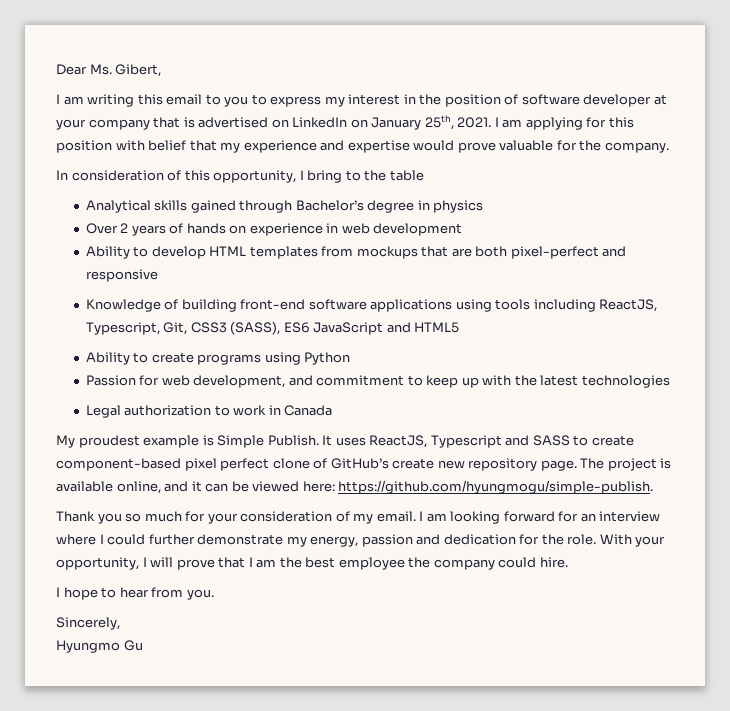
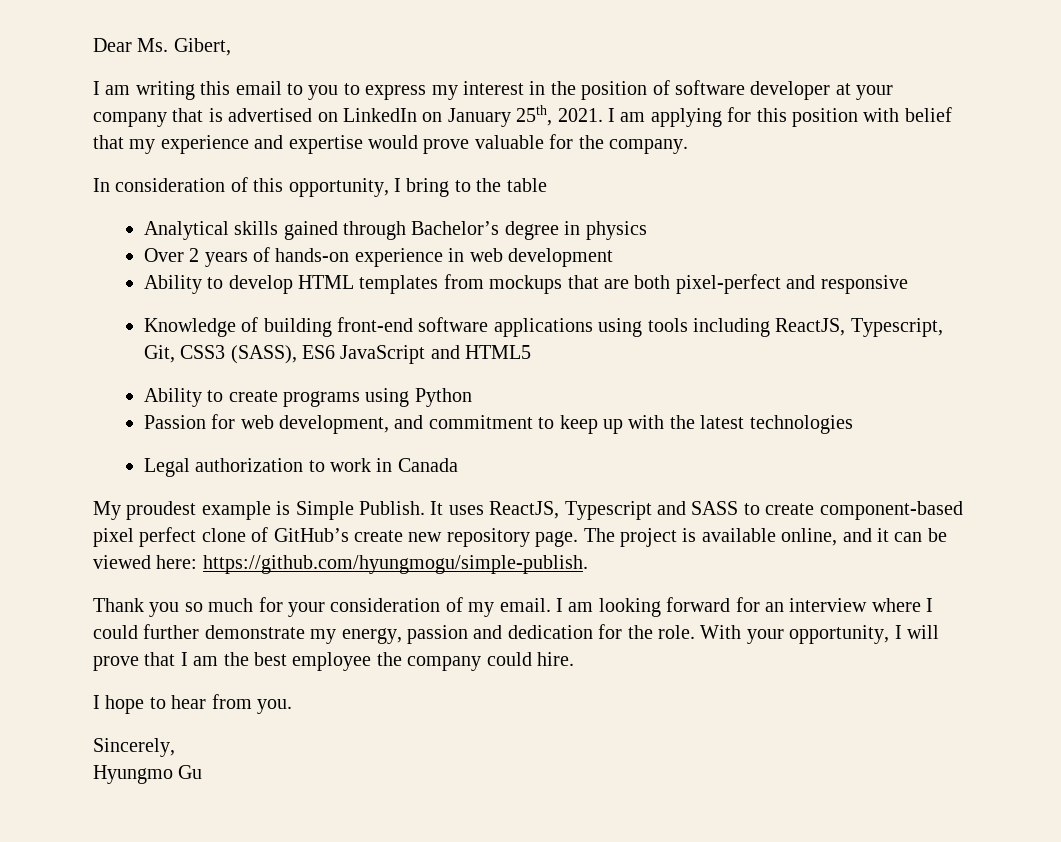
- Over 2 years of hands on experience in web development
+ Over 2 years of hands-on experience in web development

